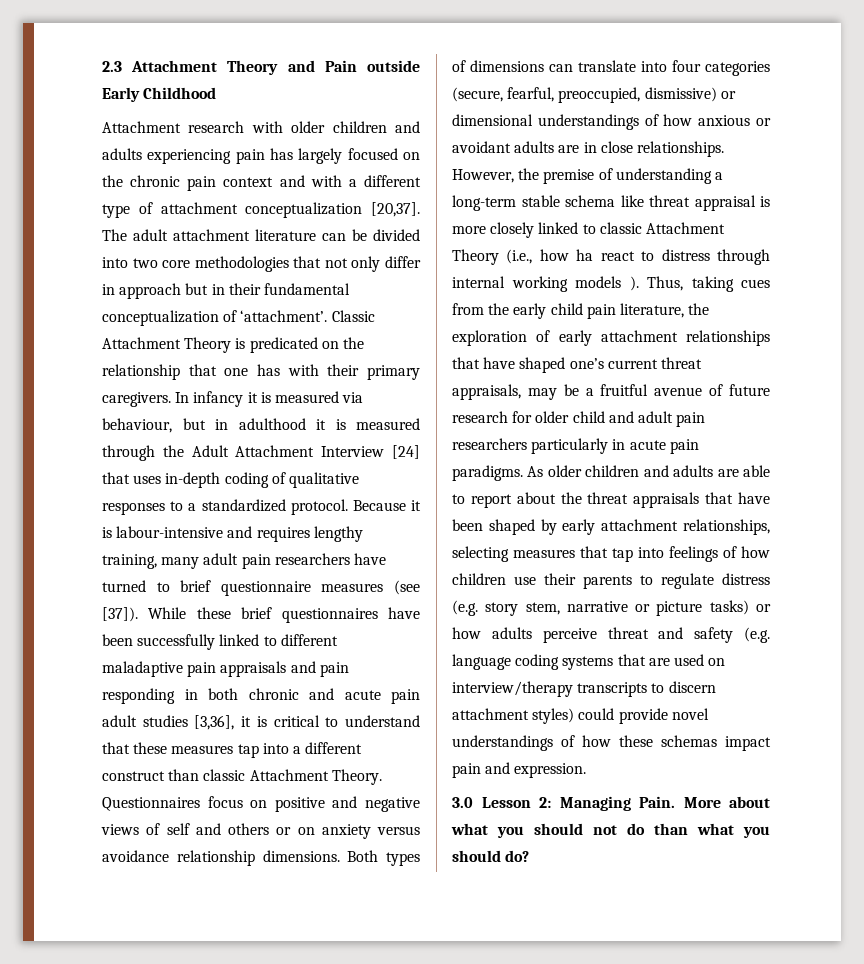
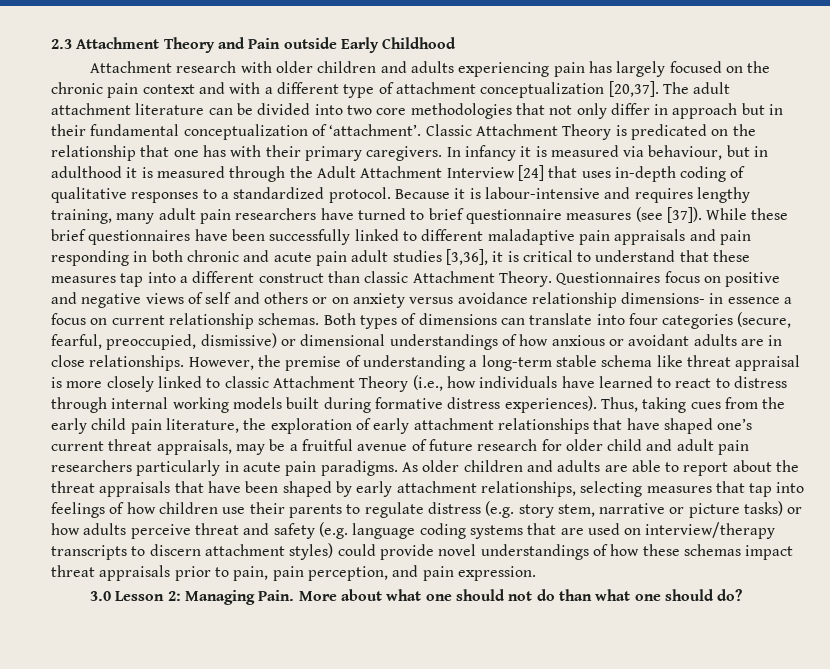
- Questionnaires focus on positive and negative views of self and others or on anxiety versus avoidance relationship dimensions.
+ Questionnaires focus on positive and negative views of self and others or on anxiety versus avoidance relationship dimensions- in essence a focus on current relationship schemas.
- However, the premise of understanding a long-term stable schema like threat appraisal is more closely linked to classic Attachment Theory (i.e., how ha react to distress through internal working models ).
+ However, the premise of understanding a long-term stable schema like threat appraisal is more closely linked to classic Attachment Theory (i.e., how individuals have learned to react to distress through internal working models built during formative distress experiences).
- As older children and adults are able to report about the threat appraisals that have been shaped by early attachment relationships, selecting measures that tap into feelings of how children use their parents to regulate distress (e.g. story stem, narrative or picture tasks) or how adults perceive threat and safety (e.g. language coding systems that are used on interview/therapy transcripts to discern attachment styles) could provide novel understandings of how these schemas impact pain and expression.
+ As older children and adults are able to report about the threat appraisals that have been shaped by early attachment relationships, selecting measures that tap into feelings of how children use their parents to regulate distress (e.g. story stem, narrative or picture tasks) or how adults perceive threat and safety (e.g. language coding systems that are used on interview/therapy transcripts to discern attachment styles) could provide novel understandings of how these schemas impact threat appraisals prior to pain, pain perception, and pain expression.
- More about what you should not do than what you should do?
+ More about what one should not do than what one should do?

